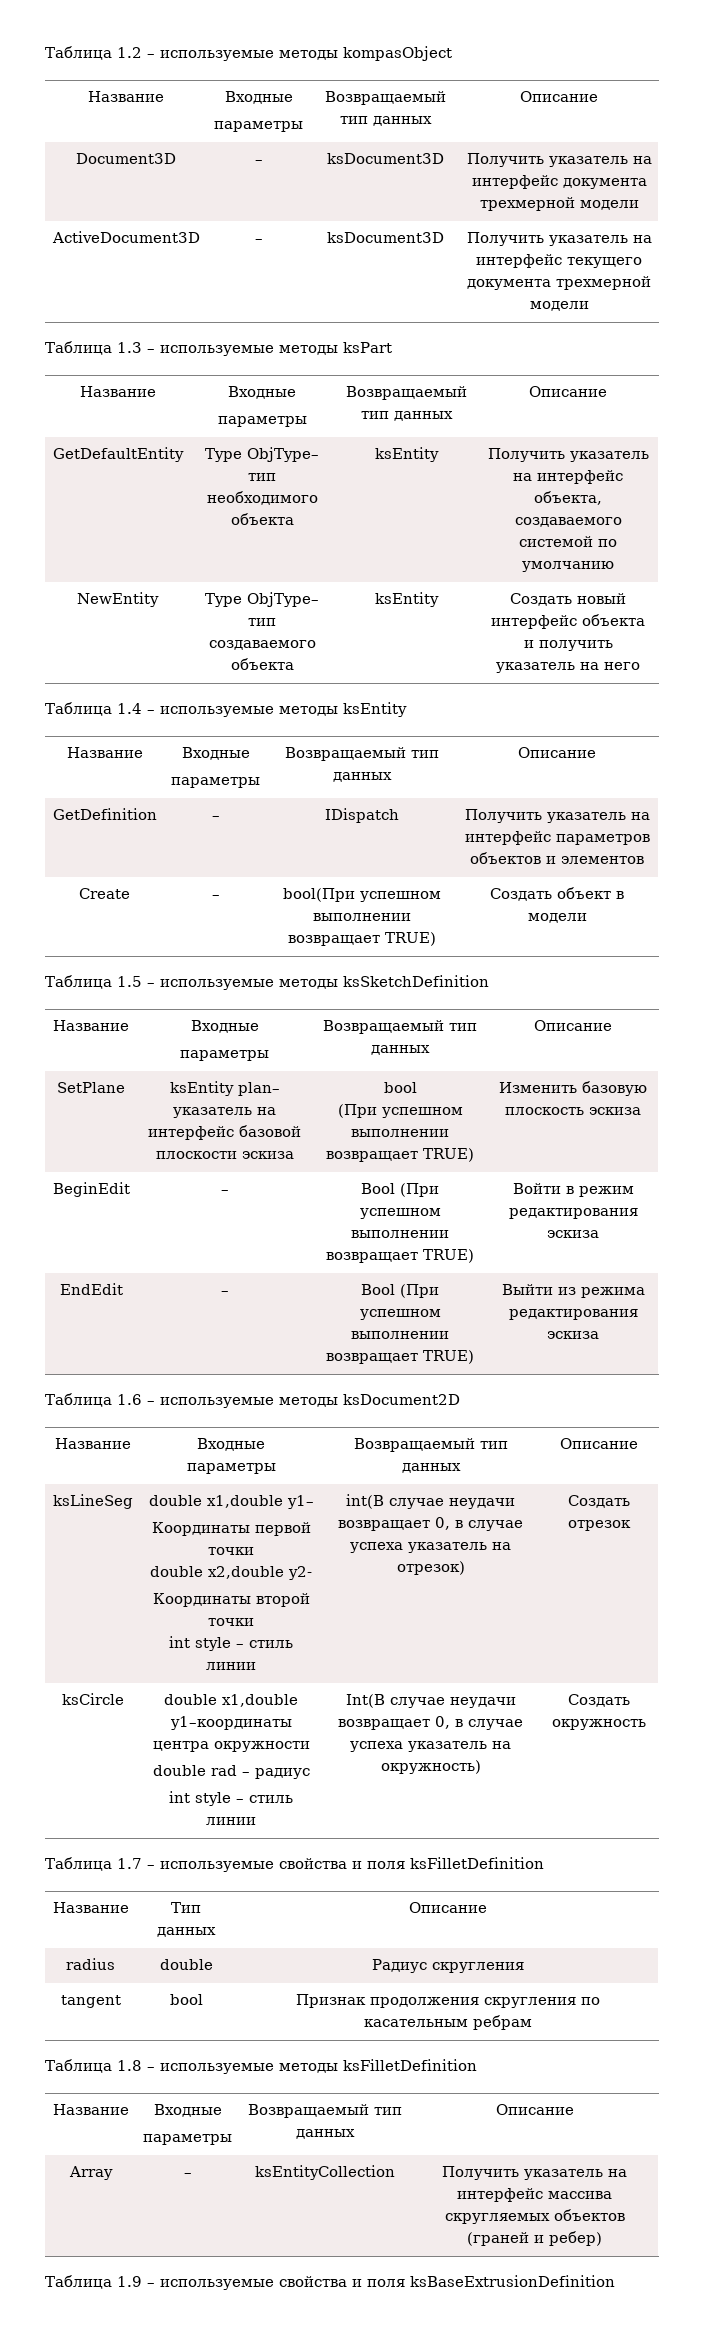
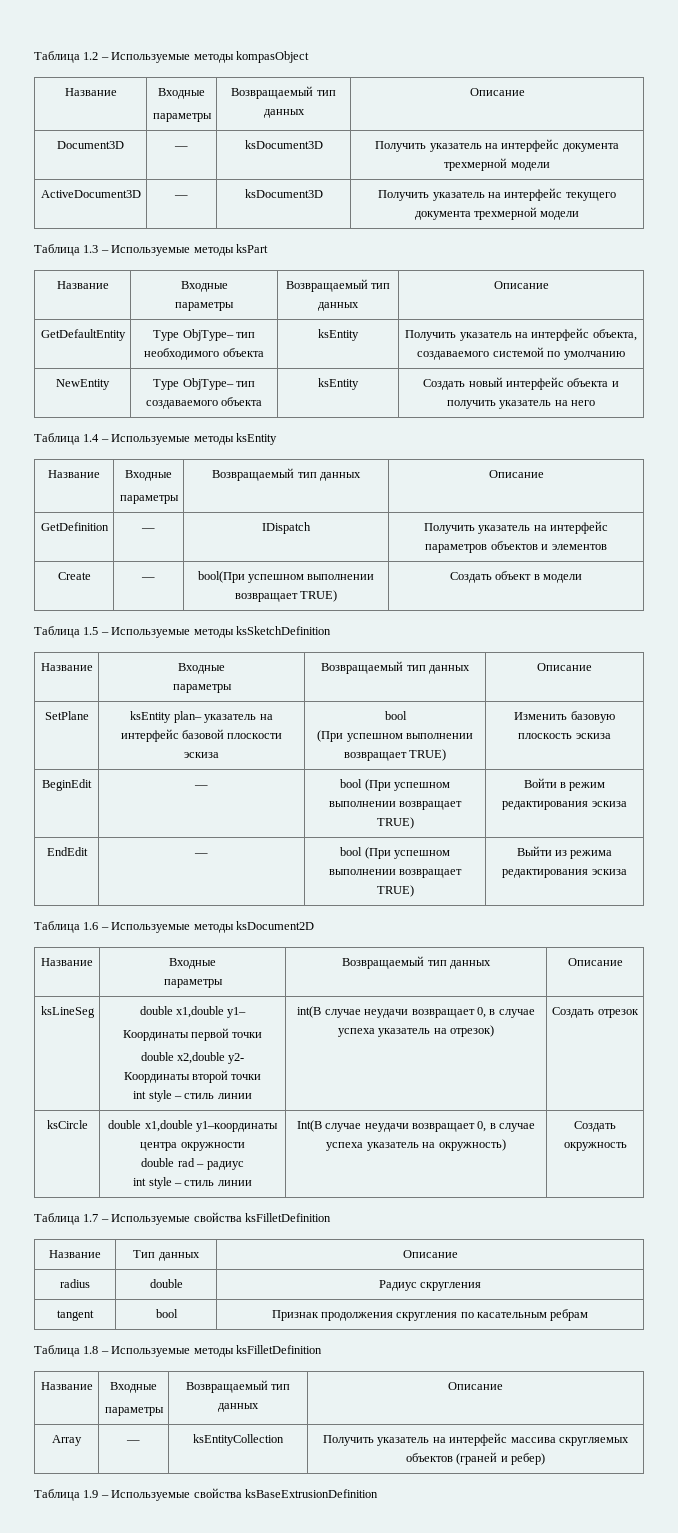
- Таблица 1.2 – используемые методы kompasObject
+ Таблица 1.2 – Используемые методы kompasObject
- Document3D | – | ksDocument3D | Получить указатель на интерфейс документа трехмерной модели
+ Document3D | — | ksDocument3D | Получить указатель на интерфейс документа трехмерной модели
- ActiveDocument3D | – | ksDocument3D | Получить указатель на интерфейс текущего документа трехмерной модели
+ ActiveDocument3D | — | ksDocument3D | Получить указатель на интерфейс текущего документа трехмерной модели
- Таблица 1.3 – используемые методы ksPart
+ Таблица 1.3 – Используемые методы ksPart
- Таблица 1.4 – используемые методы ksEntity
+ Таблица 1.4 – Используемые методы ksEntity
- GetDefinition | – | IDispatch | Получить указатель на интерфейс параметров объектов и элементов
+ GetDefinition | — | IDispatch | Получить указатель на интерфейс параметров объектов и элементов
- Create | – | bool(При успешном выполнении возвращает TRUE) | Создать объект в модели
+ Create | — | bool(При успешном выполнении возвращает TRUE) | Создать объект в модели
- Таблица 1.5 – используемые методы ksSketchDefinition
+ Таблица 1.5 – Используемые методы ksSketchDefinition
- BeginEdit | – | Bool (При успешном выполнении возвращает TRUE) | Войти в режим редактирования эскиза
+ BeginEdit | — | bool (При успешном выполнении возвращает TRUE) | Войти в режим редактирования эскиза
- EndEdit | – | Bool (При успешном выполнении возвращает TRUE) | Выйти из режима редактирования эскиза
+ EndEdit | — | bool (При успешном выполнении возвращает TRUE) | Выйти из режима редактирования эскиза
- Таблица 1.6 – используемые методы ksDocument2D
+ Таблица 1.6 – Используемые методы ksDocument2D
- Таблица 1.7 – используемые свойства и поля ksFilletDefinition
+ Таблица 1.7 – Используемые свойства ksFilletDefinition
- Таблица 1.8 – используемые методы ksFilletDefinition
+ Таблица 1.8 – Используемые методы ksFilletDefinition
- Array | – | ksEntityCollection | Получить указатель на интерфейс массива скругляемых объектов (граней и ребер)
+ Array | — | ksEntityCollection | Получить указатель на интерфейс массива скругляемых объектов (граней и ребер)
- Таблица 1.9 – используемые свойства и поля ksBaseExtrusionDefinition
+ Таблица 1.9 – Используемые свойства ksBaseExtrusionDefinition

